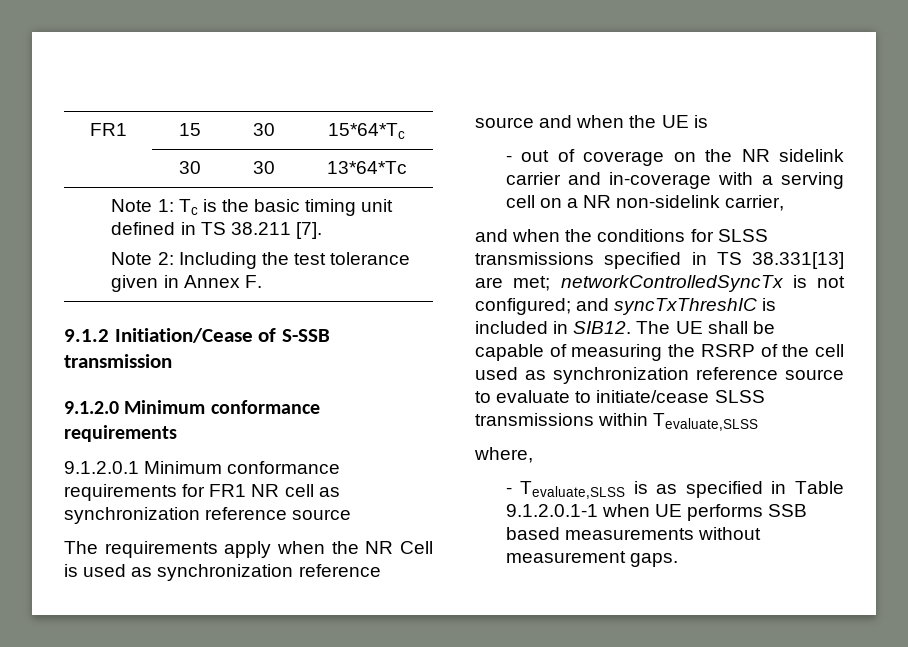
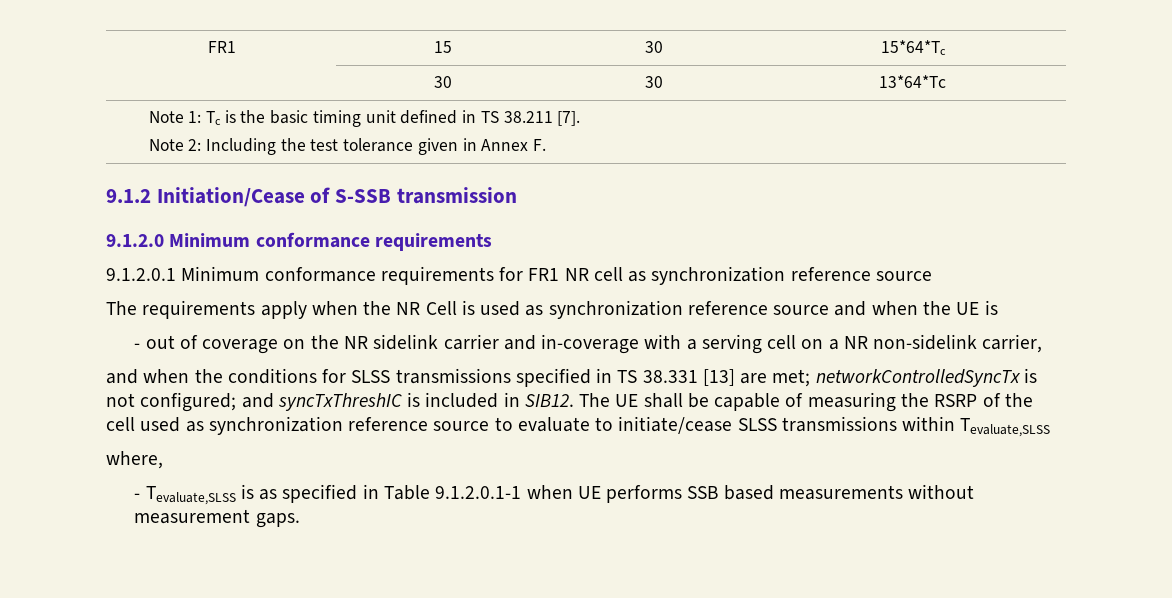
- and when the conditions for SLSS transmissions specified in TS 38.331[13] are met; networkControlledSyncTx is not configured; and syncTxThreshIC is included in SIB12.
+ and when the conditions for SLSS transmissions specified in TS 38.331 [13] are met; networkControlledSyncTx is not configured; and syncTxThreshIC is included in SIB12.

